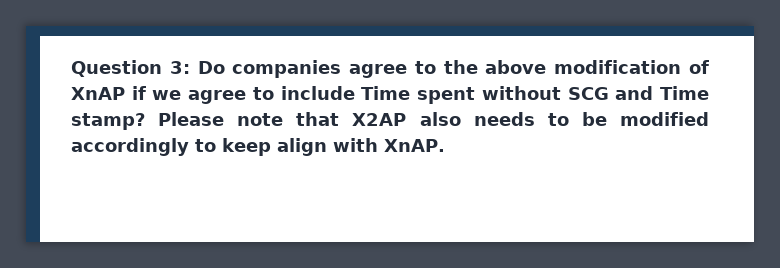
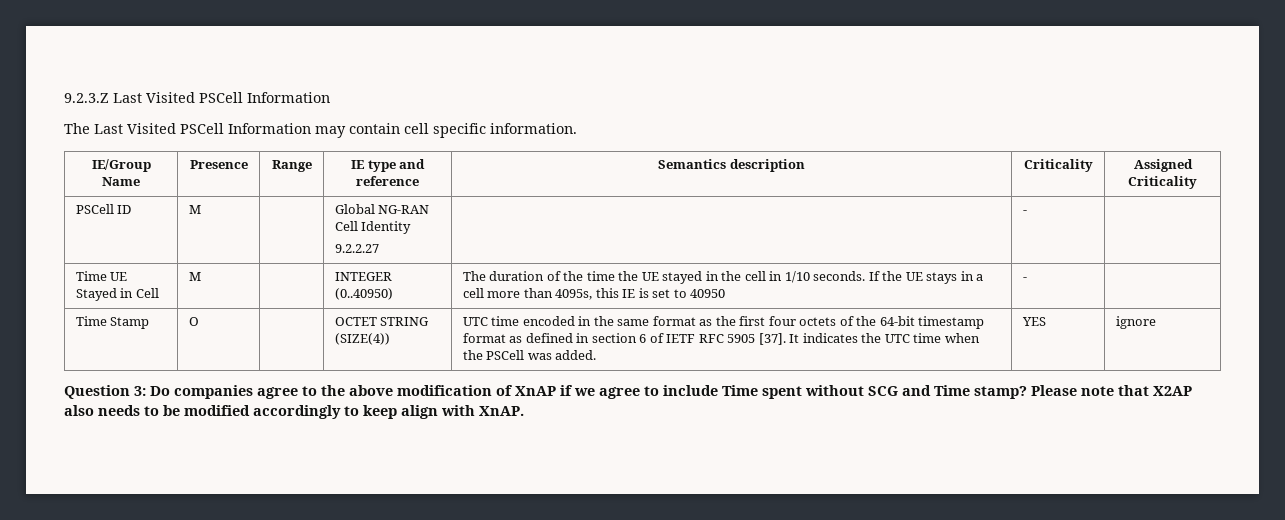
+ 9.2.3.Z Last Visited PSCell Information
+ The Last Visited PSCell Information may contain cell specific information.
+ IE/Group Name | Presence | Range | IE type and reference | Semantics description | Criticality | Assigned Criticality
+ PSCell ID | M | | Global NG-RAN Cell Identity
+ 9.2.2.27 | | - |
+ Time UE Stayed in Cell | M | | INTEGER (0..40950) | The duration of the time the UE stayed in the cell in 1/10 seconds. If the UE stays in a cell more than 4095s, this IE is set to 40950 | - |
+ Time Stamp | O | | OCTET STRING (SIZE(4)) | UTC time encoded in the same format as the first four octets of the 64-bit timestamp format as defined in section 6 of IETF RFC 5905 [37]. It indicates the UTC time when the PSCell was added. | YES | ignore

